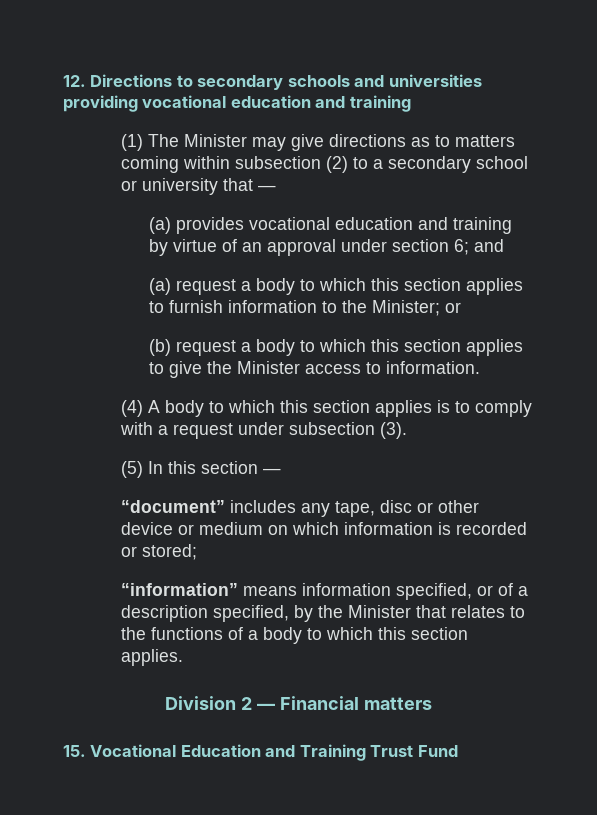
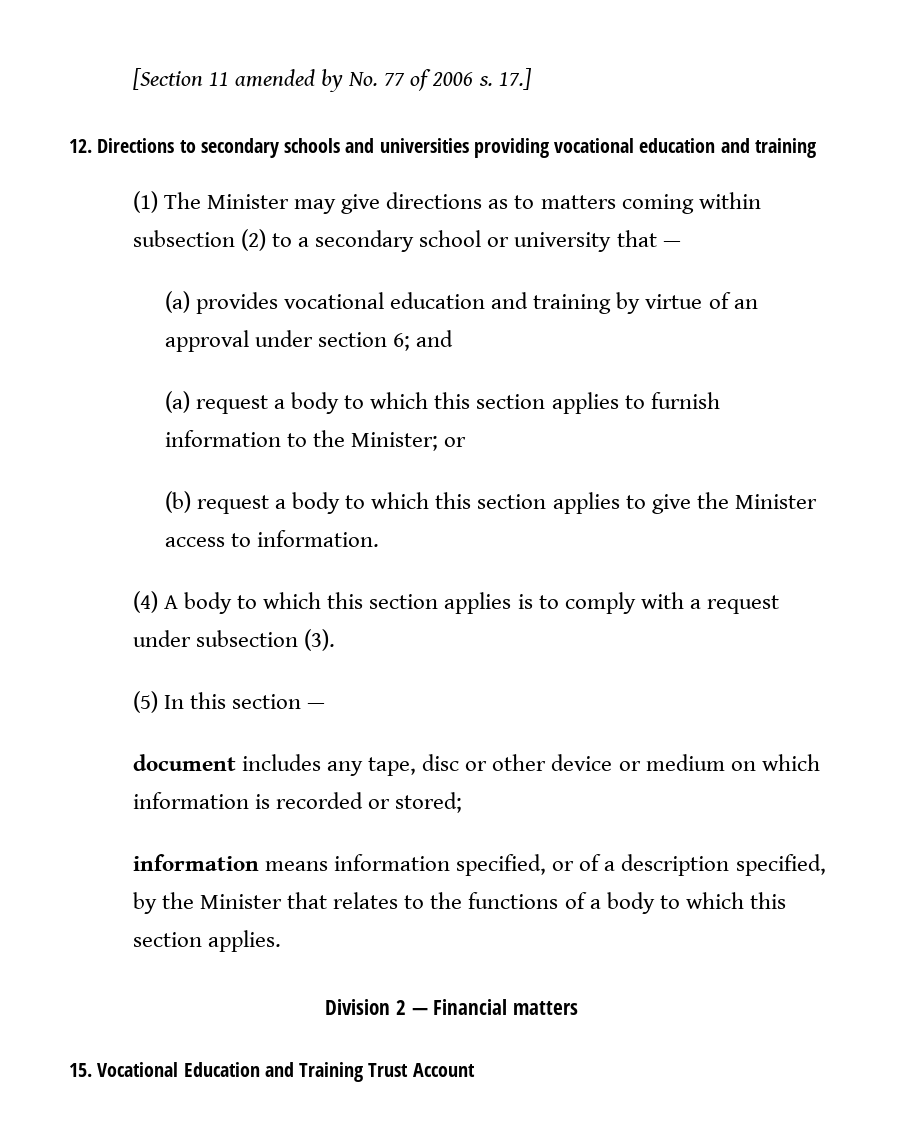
+ [Section 11 amended by No. 77 of 2006 s. 17.]
- “document” includes any tape, disc or other device or medium on which information is recorded or stored;
+ document includes any tape, disc or other device or medium on which information is recorded or stored;
- “information” means information specified, or of a description specified, by the Minister that relates to the functions of a body to which this section applies.
+ information means information specified, or of a description specified, by the Minister that relates to the functions of a body to which this section applies.
- 15. Vocational Education and Training Trust Fund
+ 15. Vocational Education and Training Trust Account

